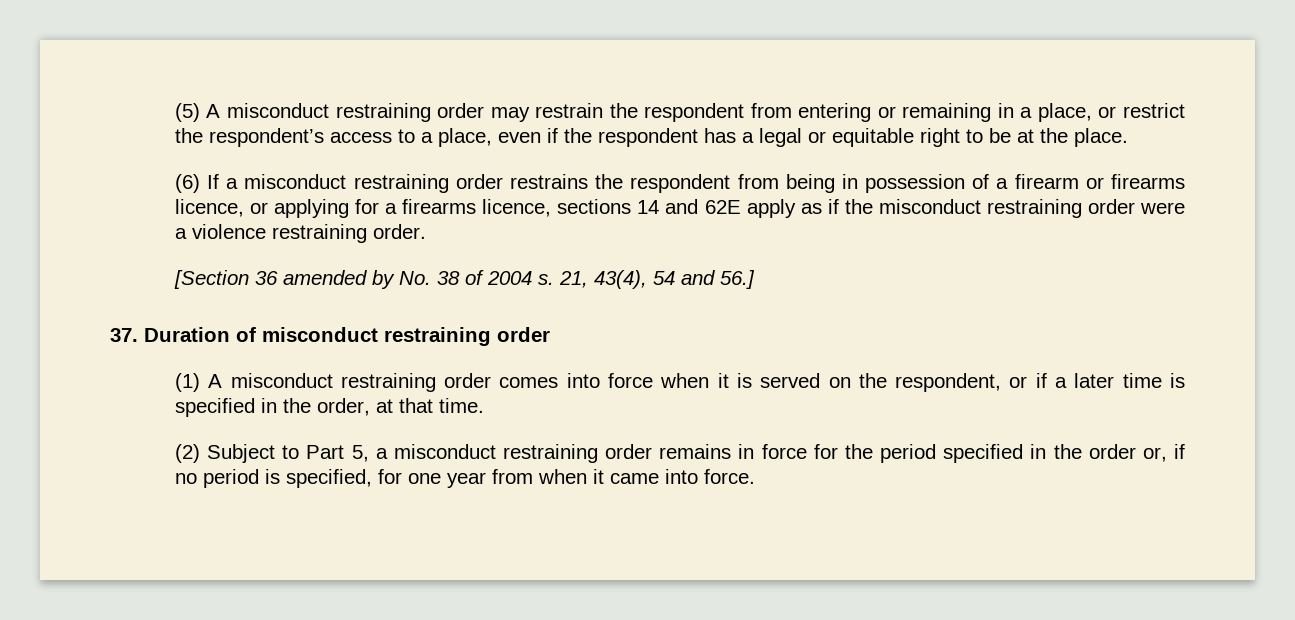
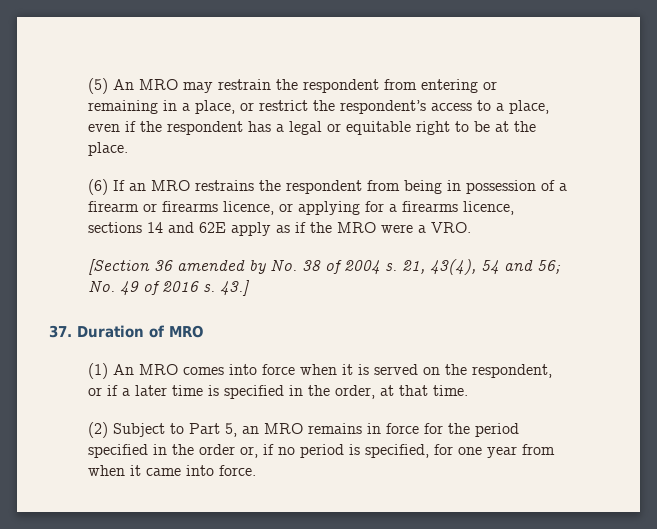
- (5) A misconduct restraining order may restrain the respondent from entering or remaining in a place, or restrict the respondent’s access to a place, even if the respondent has a legal or equitable right to be at the place.
+ (5) An MRO may restrain the respondent from entering or remaining in a place, or restrict the respondent’s access to a place, even if the respondent has a legal or equitable right to be at the place.
- (6) If a misconduct restraining order restrains the respondent from being in possession of a firearm or firearms licence, or applying for a firearms licence, sections 14 and 62E apply as if the misconduct restraining order were a violence restraining order.
+ (6) If an MRO restrains the respondent from being in possession of a firearm or firearms licence, or applying for a firearms licence, sections 14 and 62E apply as if the MRO were a VRO.
- 21, 43(4), 54 and 56.]
- 37. Duration of misconduct restraining order
- (1) A misconduct restraining order comes into force when it is served on the respondent, or if a later time is specified in the order, at that time.
+ 21, 43(4), 54 and 56; No. 49 of 2016 s. 43.]
+ 37. Duration of MRO
+ (1) An MRO comes into force when it is served on the respondent, or if a later time is specified in the order, at that time.
- (2) Subject to Part 5, a misconduct restraining order remains in force for the period specified in the order or, if no period is specified, for one year from when it came into force.
+ (2) Subject to Part 5, an MRO remains in force for the period specified in the order or, if no period is specified, for one year from when it came into force.

